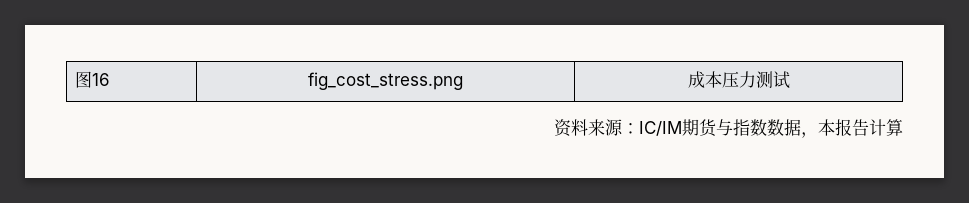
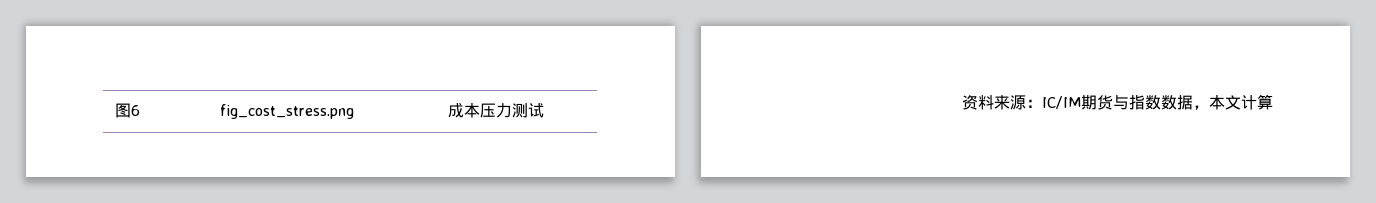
- 图16 | fig_cost_stress.png | 成本压力测试
+ 图6 | fig_cost_stress.png | 成本压力测试
- 资料来源：IC/IM期货与指数数据，本报告计算
+ 资料来源：IC/IM期货与指数数据，本文计算

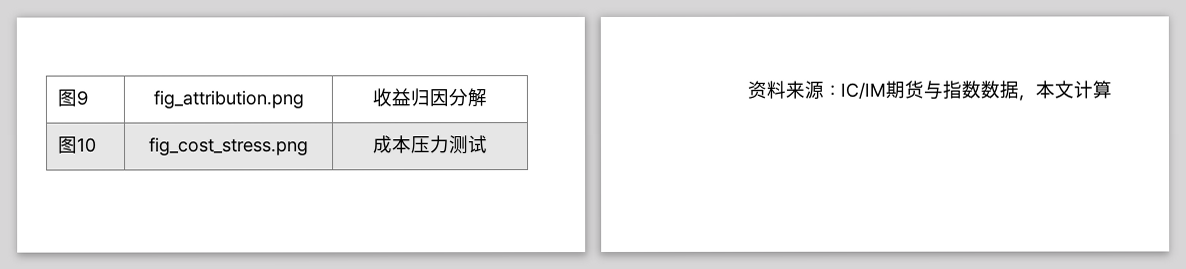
- 图6 | fig_cost_stress.png | 成本压力测试
+ 图9 | fig_attribution.png | 收益归因分解
+ 图10 | fig_cost_stress.png | 成本压力测试

